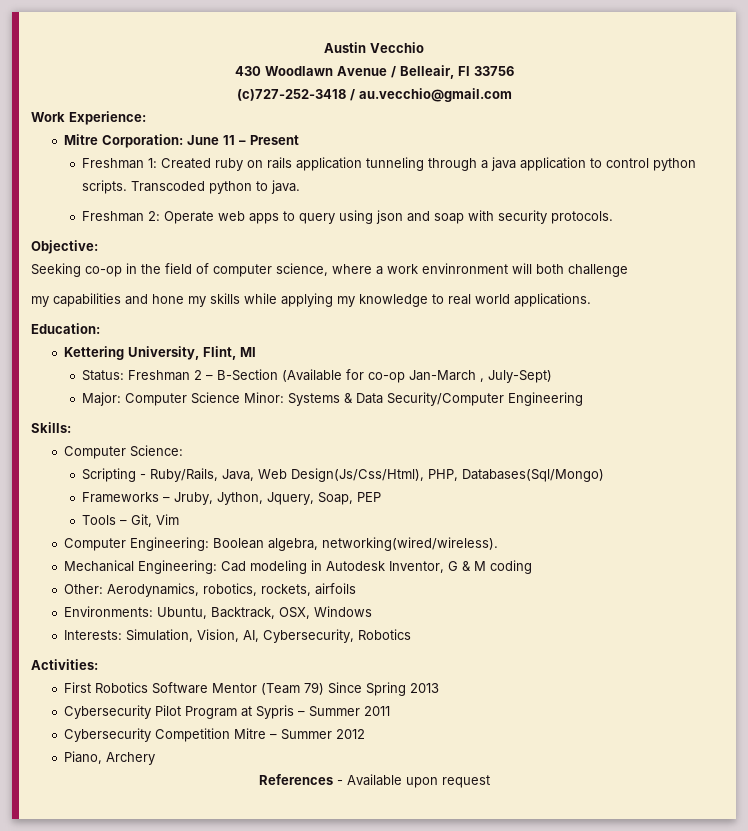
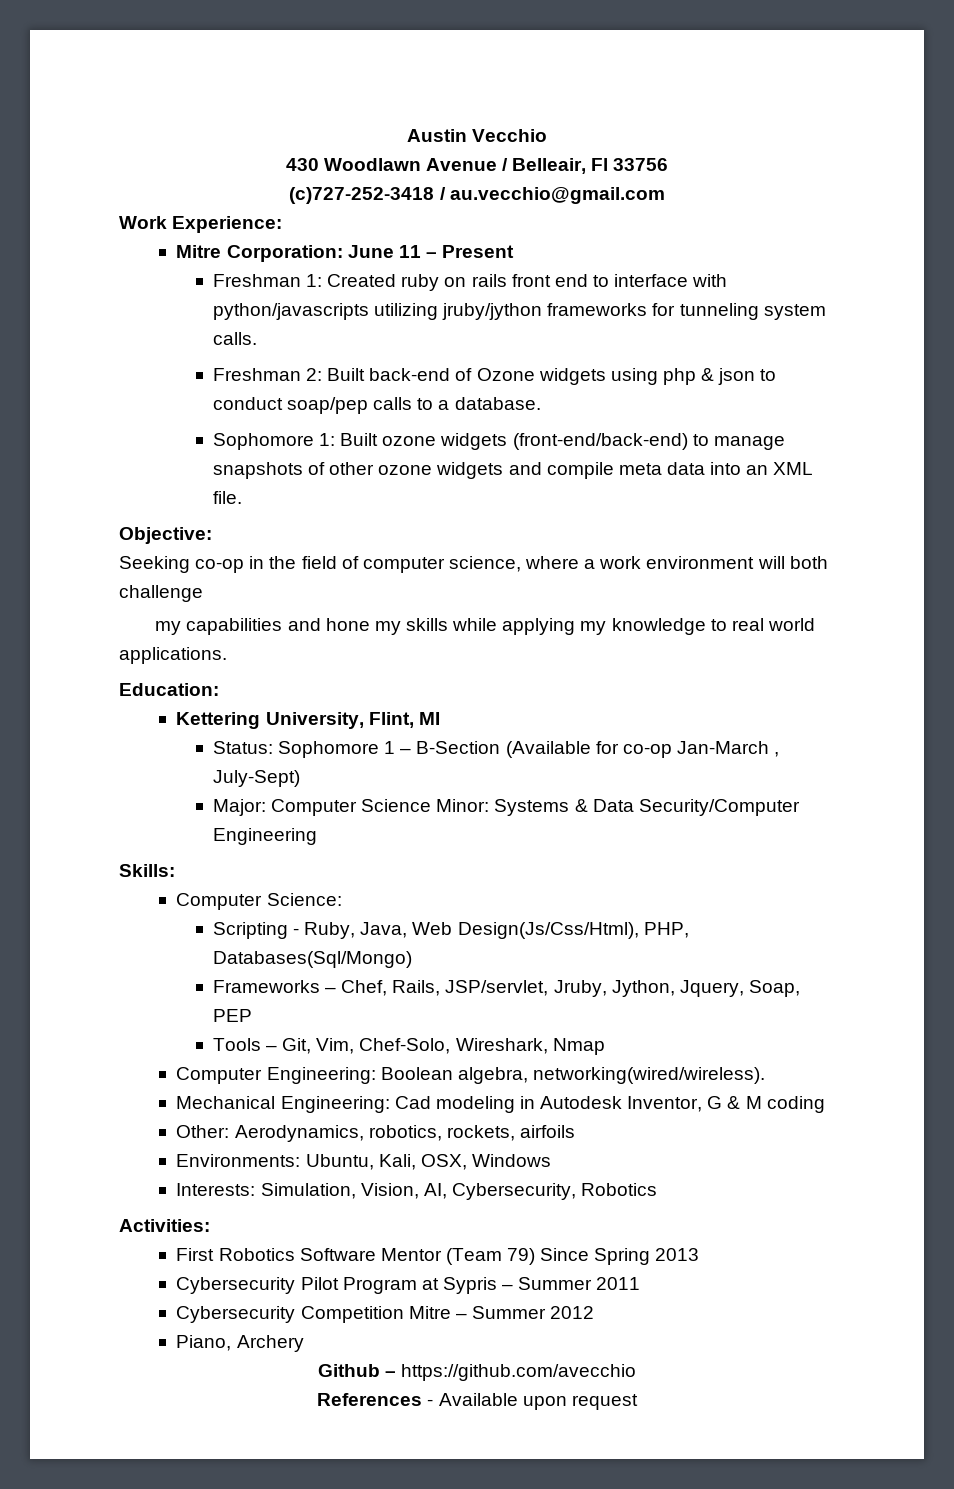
- Freshman 1: Created ruby on rails application tunneling through a java application to control python scripts. Transcoded python to java.
- Freshman 2: Operate web apps to query using json and soap with security protocols.
+ Freshman 1: Created ruby on rails front end to interface with python/javascripts utilizing jruby/jython frameworks for tunneling system calls.
+ Freshman 2: Built back-end of Ozone widgets using php & json to conduct soap/pep calls to a database.
+ Sophomore 1: Built ozone widgets (front-end/back-end) to manage snapshots of other ozone widgets and compile meta data into an XML file.
- Seeking co-op in the field of computer science, where a work envinronment will both challenge
+ Seeking co-op in the field of computer science, where a work environment will both challenge
- Status: Freshman 2 – B-Section (Available for co-op Jan-March , July-Sept)
+ Status: Sophomore 1 – B-Section (Available for co-op Jan-March , July-Sept)
- Scripting - Ruby/Rails, Java, Web Design(Js/Css/Html), PHP, Databases(Sql/Mongo)
+ Scripting - Ruby, Java, Web Design(Js/Css/Html), PHP, Databases(Sql/Mongo)
- Frameworks – Jruby, Jython, Jquery, Soap, PEP
+ Frameworks – Chef, Rails, JSP/servlet, Jruby, Jython, Jquery, Soap, PEP
- Tools – Git, Vim
+ Tools – Git, Vim, Chef-Solo, Wireshark, Nmap
- Environments: Ubuntu, Backtrack, OSX, Windows
+ Environments: Ubuntu, Kali, OSX, Windows
+ Github – https://github.com/avecchio

